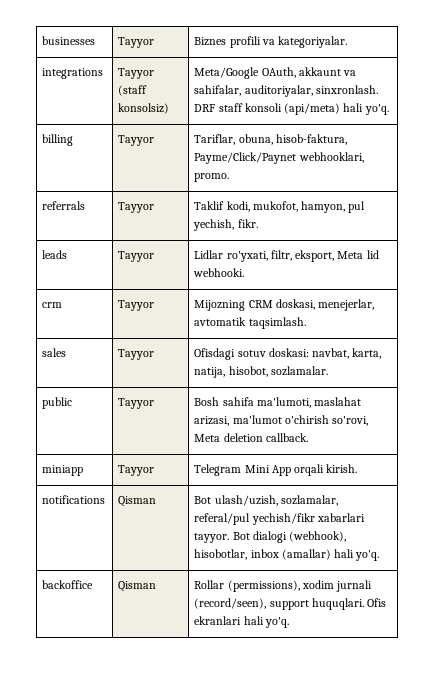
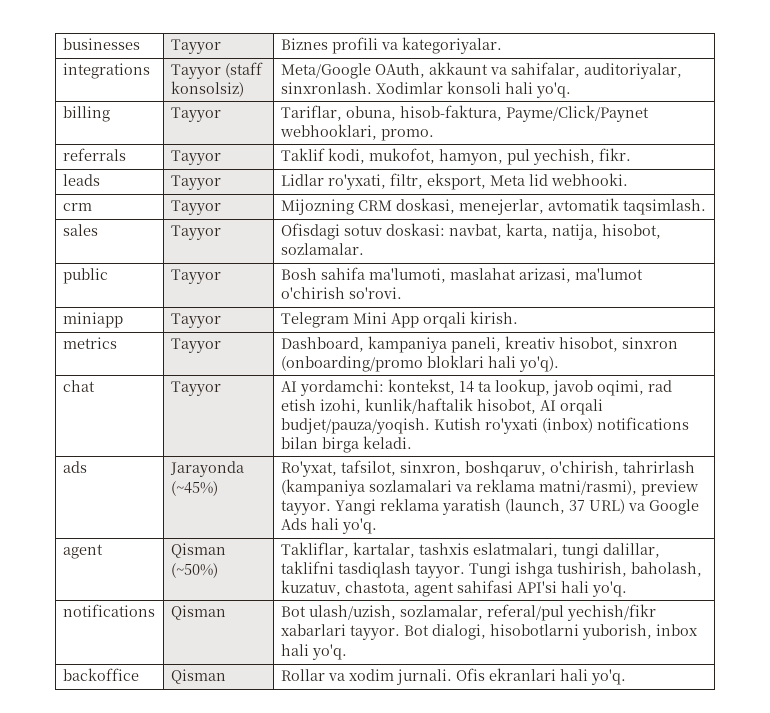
- integrations | Tayyor (staff konsolsiz) | Meta/Google OAuth, akkaunt va sahifalar, auditoriyalar, sinxronlash. DRF staff konsoli (api/meta) hali yo'q.
+ integrations | Tayyor (staff konsolsiz) | Meta/Google OAuth, akkaunt va sahifalar, auditoriyalar, sinxronlash. Xodimlar konsoli hali yo'q.
- public | Tayyor | Bosh sahifa ma'lumoti, maslahat arizasi, ma'lumot o'chirish so'rovi, Meta deletion callback.
+ public | Tayyor | Bosh sahifa ma'lumoti, maslahat arizasi, ma'lumot o'chirish so'rovi.
+ metrics | Tayyor | Dashboard, kampaniya paneli, kreativ hisobot, sinxron (onboarding/promo bloklari hali yo'q).
+ chat | Tayyor | AI yordamchi: kontekst, 14 ta lookup, javob oqimi, rad etish izohi, kunlik/haftalik hisobot, AI orqali budjet/pauza/yoqish. Kutish ro'yxati (inbox) notifications bilan birga keladi.
+ ads | Jarayonda (~45%) | Ro'yxat, tafsilot, sinxron, boshqaruv, o'chirish, tahrirlash (kampaniya sozlamalari va reklama matni/rasmi), preview tayyor. Yangi reklama yaratish (launch, 37 URL) va Google Ads hali yo'q.
+ agent | Qisman (~50%) | Takliflar, kartalar, tashxis eslatmalari, tungi dalillar, taklifni tasdiqlash tayyor. Tungi ishga tushirish, baholash, kuzatuv, chastota, agent sahifasi API'si hali yo'q.
- notifications | Qisman | Bot ulash/uzish, sozlamalar, referal/pul yechish/fikr xabarlari tayyor. Bot dialogi (webhook), hisobotlar, inbox (amallar) hali yo'q.
+ notifications | Qisman | Bot ulash/uzish, sozlamalar, referal/pul yechish/fikr xabarlari tayyor. Bot dialogi, hisobotlarni yuborish, inbox hali yo'q.
- backoffice | Qisman | Rollar (permissions), xodim jurnali (record/seen), support huquqlari. Ofis ekranlari hali yo'q.
+ backoffice | Qisman | Rollar va xodim jurnali. Ofis ekranlari hali yo'q.

